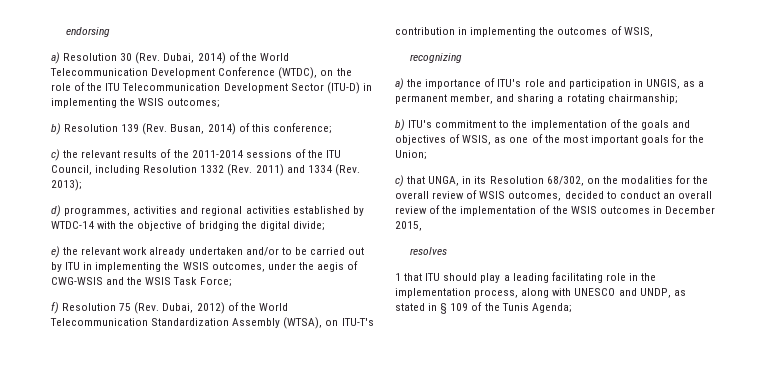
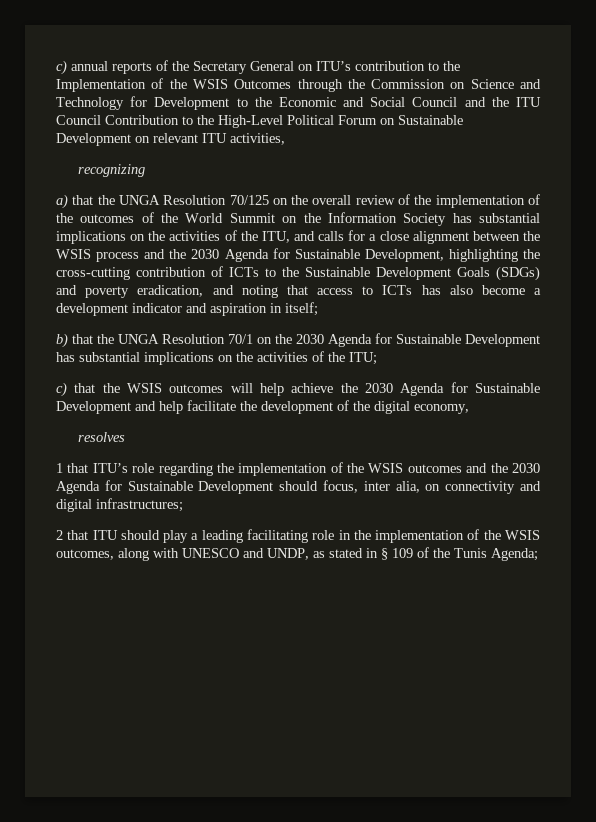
- endorsing
- a) Resolution 30 (Rev. Dubai, 2014) of the World Telecommunication Development Conference (WTDC), on the role of the ITU Telecommunication Development Sector (ITU-D) in implementing the WSIS outcomes;
- b) Resolution 139 (Rev. Busan, 2014) of this conference;
- c) the relevant results of the 2011-2014 sessions of the ITU Council, including Resolution 1332 (Rev. 2011) and 1334 (Rev. 2013);
- d) programmes, activities and regional activities established by WTDC-14 with the objective of bridging the digital divide;
- e) the relevant work already undertaken and/or to be carried out by ITU in implementing the WSIS outcomes, under the aegis of CWG-WSIS and the WSIS Task Force;
- f) Resolution 75 (Rev. Dubai, 2012) of the World Telecommunication Standardization Assembly (WTSA), on ITU-T's contribution in implementing the outcomes of WSIS,
+ c) annual reports of the Secretary General on ITU’s contribution to the Implementation of the WSIS Outcomes through the Commission on Science and Technology for Development to the Economic and Social Council and the ITU Council Contribution to the High-Level Political Forum on Sustainable Development on relevant ITU activities,
  recognizing
- a) the importance of ITU's role and participation in UNGIS, as a permanent member, and sharing a rotating chairmanship;
- b) ITU's commitment to the implementation of the goals and objectives of WSIS, as one of the most important goals for the Union;
- c) that UNGA, in its Resolution 68/302, on the modalities for the overall review of WSIS outcomes, decided to conduct an overall review of the implementation of the WSIS outcomes in December 2015,
+ a) that the UNGA Resolution 70/125 on the overall review of the implementation of the outcomes of the World Summit on the Information Society has substantial implications on the activities of the ITU, and calls for a close alignment between the WSIS process and the 2030 Agenda for Sustainable Development, highlighting the cross-cutting contribution of ICTs to the Sustainable Development Goals (SDGs) and poverty eradication, and noting that access to ICTs has also become a development indicator and aspiration in itself;
+ b) that the UNGA Resolution 70/1 on the 2030 Agenda for Sustainable Development has substantial implications on the activities of the ITU;
+ c) that the WSIS outcomes will help achieve the 2030 Agenda for Sustainable Development and help facilitate the development of the digital economy,
  resolves
- 1 that ITU should play a leading facilitating role in the implementation process, along with UNESCO and UNDP, as stated in § 109 of the Tunis Agenda;
+ 1 that ITU’s role regarding the implementation of the WSIS outcomes and the 2030 Agenda for Sustainable Development should focus, inter alia, on connectivity and digital infrastructures;
+ 2 that ITU should play a leading facilitating role in the implementation of the WSIS outcomes, along with UNESCO and UNDP, as stated in § 109 of the Tunis Agenda;

